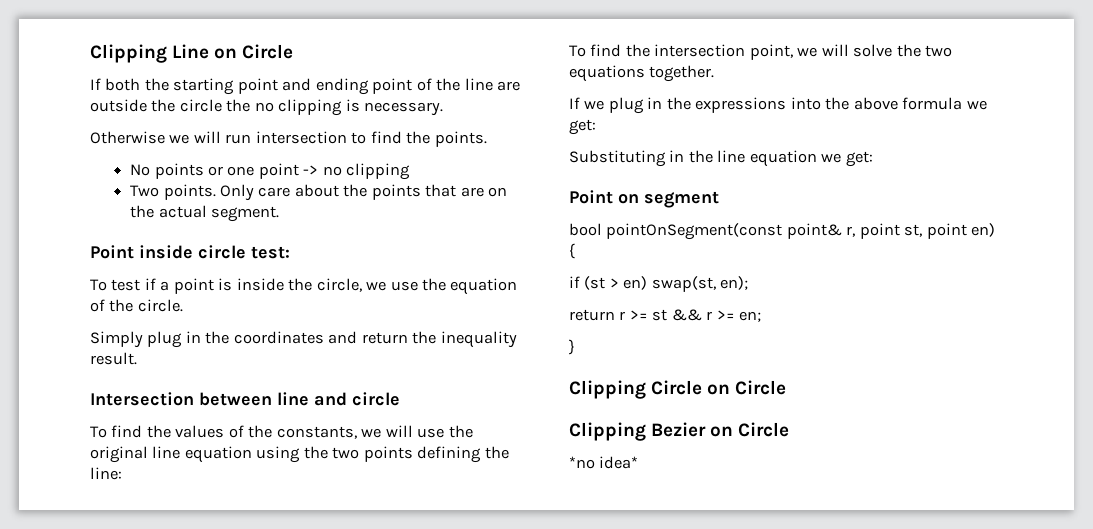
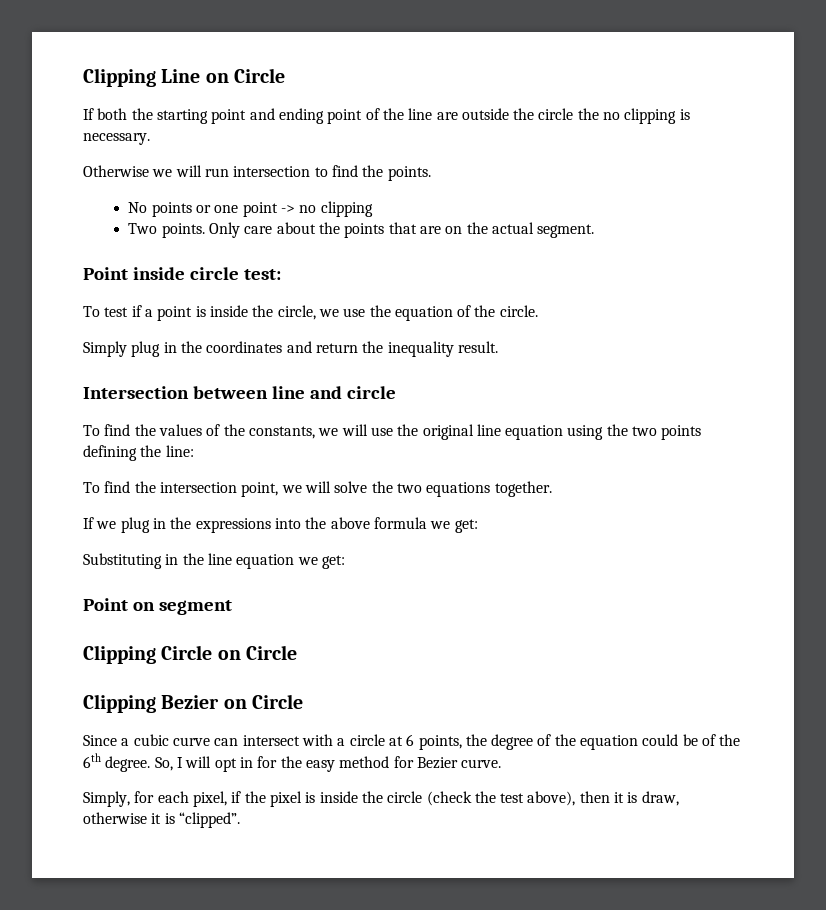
- bool pointOnSegment(const point& r, point st, point en) {
- if (st > en) swap(st, en);
- return r >= st && r >= en;
- }
- *no idea*
+ Since a cubic curve can intersect with a circle at 6 points, the degree of the equation could be of the 6th degree. So, I will opt in for the easy method for Bezier curve.
+ Simply, for each pixel, if the pixel is inside the circle (check the test above), then it is draw, otherwise it is “clipped”.

